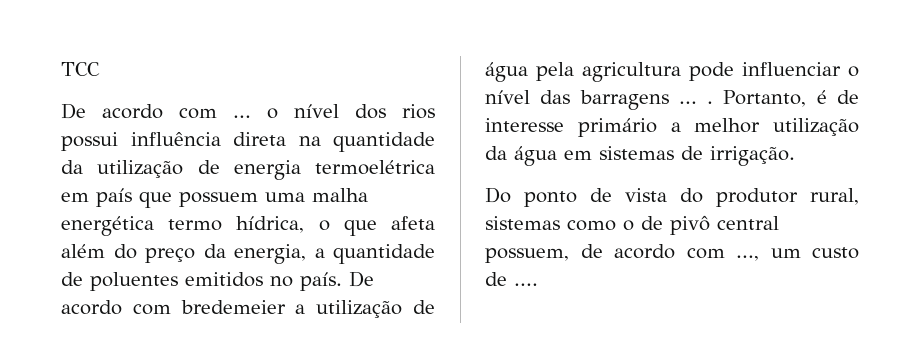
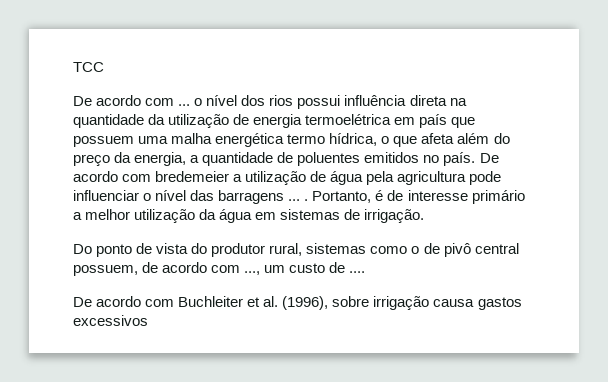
+ De acordo com Buchleiter et al. (1996), sobre irrigação causa gastos excessivos

